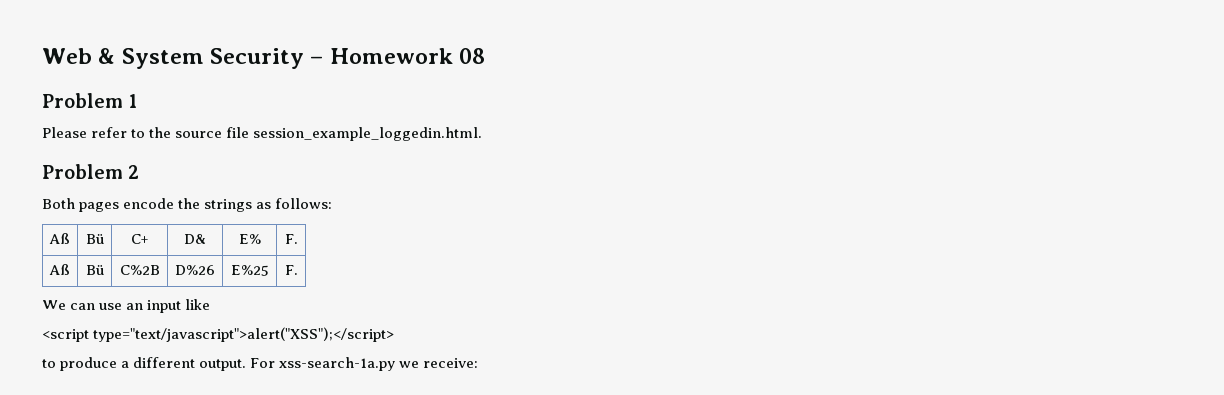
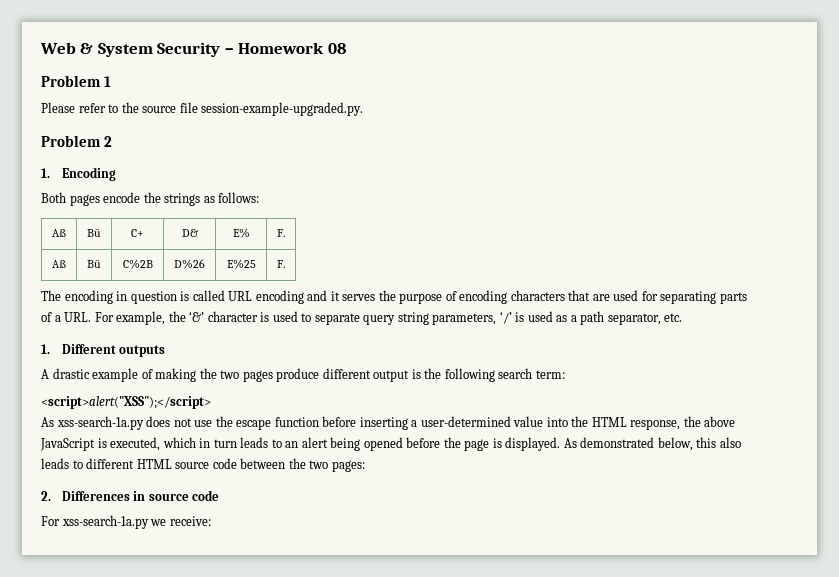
- Please refer to the source file session_example_loggedin.html.
+ Please refer to the source file session-example-upgraded.py.
+ 1. Encoding
- We can use an input like
- <script type="text/javascript">alert("XSS");</script>
- to produce a different output. For xss-search-1a.py we receive:
+ The encoding in question is called URL encoding and it serves the purpose of encoding characters that are used for separating parts of a URL. For example, the ‘&’ character is used to separate query string parameters, ‘/’ is used as a path separator, etc.
+ 1. Different outputs
+ A drastic example of making the two pages produce different output is the following search term:
+ <script>alert("XSS");</script>
+ As xss-search-1a.py does not use the escape function before inserting a user-determined value into the HTML response, the above JavaScript is executed, which in turn leads to an alert being opened before the page is displayed. As demonstrated below, this also leads to different HTML source code between the two pages:
+ 2. Differences in source code
+ For xss-search-1a.py we receive:

